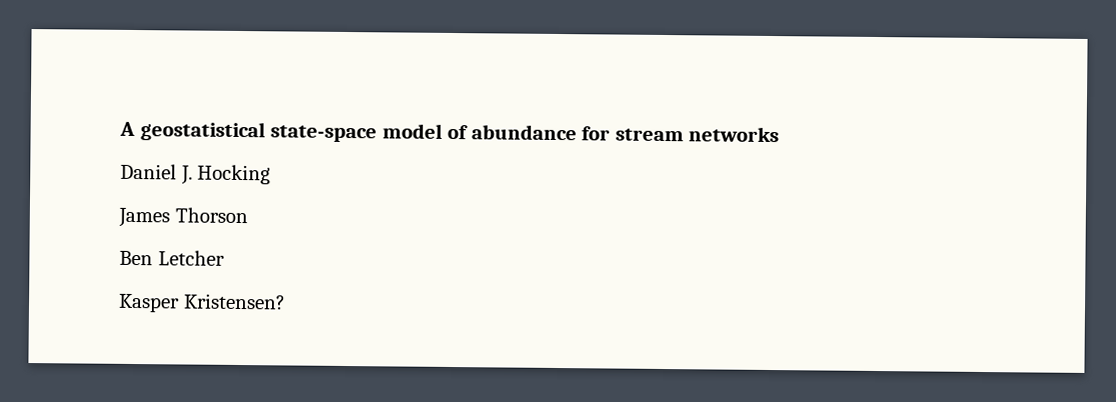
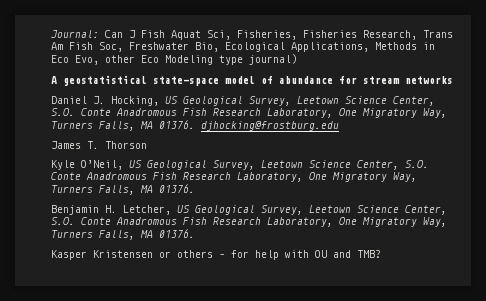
+ Journal: Can J Fish Aquat Sci, Fisheries, Fisheries Research, Trans Am Fish Soc, Freshwater Bio, Ecological Applications, Methods in Eco Evo, other Eco Modeling type journal)
- Daniel J. Hocking
+ Daniel J. Hocking, US Geological Survey, Leetown Science Center, S.O. Conte Anadromous Fish Research Laboratory, One Migratory Way, Turners Falls, MA 01376. djhocking@frostburg.edu
- James Thorson
+ James T. Thorson
- Ben Letcher
- Kasper Kristensen?
+ Kyle O’Neil, US Geological Survey, Leetown Science Center, S.O. Conte Anadromous Fish Research Laboratory, One Migratory Way, Turners Falls, MA 01376.
+ Benjamin H. Letcher, US Geological Survey, Leetown Science Center, S.O. Conte Anadromous Fish Research Laboratory, One Migratory Way, Turners Falls, MA 01376.
+ Kasper Kristensen or others – for help with OU and TMB?

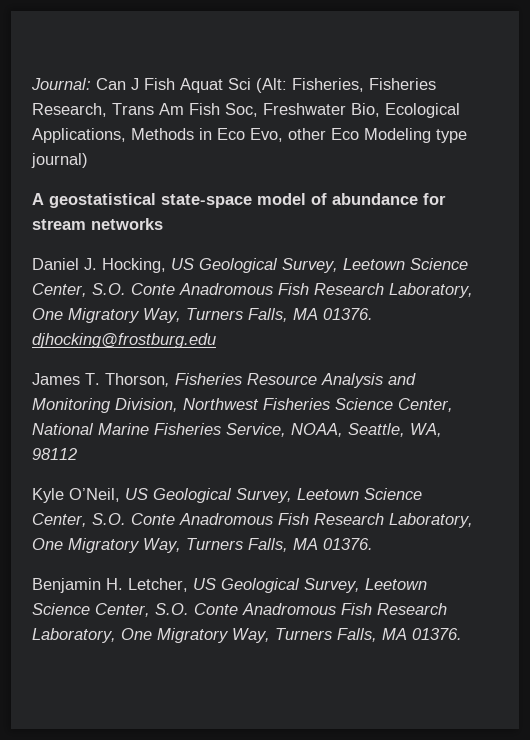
- Journal: Can J Fish Aquat Sci, Fisheries, Fisheries Research, Trans Am Fish Soc, Freshwater Bio, Ecological Applications, Methods in Eco Evo, other Eco Modeling type journal)
+ Journal: Can J Fish Aquat Sci (Alt: Fisheries, Fisheries Research, Trans Am Fish Soc, Freshwater Bio, Ecological Applications, Methods in Eco Evo, other Eco Modeling type journal)
- James T. Thorson
+ James T. Thorson, Fisheries Resource Analysis and Monitoring Division, Northwest Fisheries Science Center, National Marine Fisheries Service, NOAA, Seattle, WA, 98112
- Kasper Kristensen or others – for help with OU and TMB?

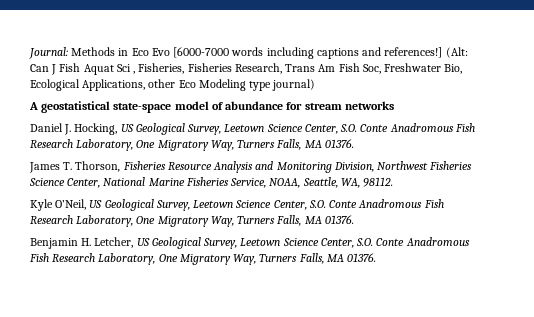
- Journal: Can J Fish Aquat Sci (Alt: Fisheries, Fisheries Research, Trans Am Fish Soc, Freshwater Bio, Ecological Applications, Methods in Eco Evo, other Eco Modeling type journal)
+ Journal: Methods in Eco Evo [6000-7000 words including captions and references!] (Alt: Can J Fish Aquat Sci , Fisheries, Fisheries Research, Trans Am Fish Soc, Freshwater Bio, Ecological Applications, other Eco Modeling type journal)
- Daniel J. Hocking, US Geological Survey, Leetown Science Center, S.O. Conte Anadromous Fish Research Laboratory, One Migratory Way, Turners Falls, MA 01376. djhocking@frostburg.edu
+ Daniel J. Hocking, US Geological Survey, Leetown Science Center, S.O. Conte Anadromous Fish Research Laboratory, One Migratory Way, Turners Falls, MA 01376.
- James T. Thorson, Fisheries Resource Analysis and Monitoring Division, Northwest Fisheries Science Center, National Marine Fisheries Service, NOAA, Seattle, WA, 98112
+ James T. Thorson, Fisheries Resource Analysis and Monitoring Division, Northwest Fisheries Science Center, National Marine Fisheries Service, NOAA, Seattle, WA, 98112.

